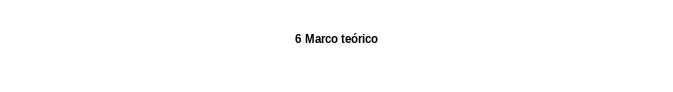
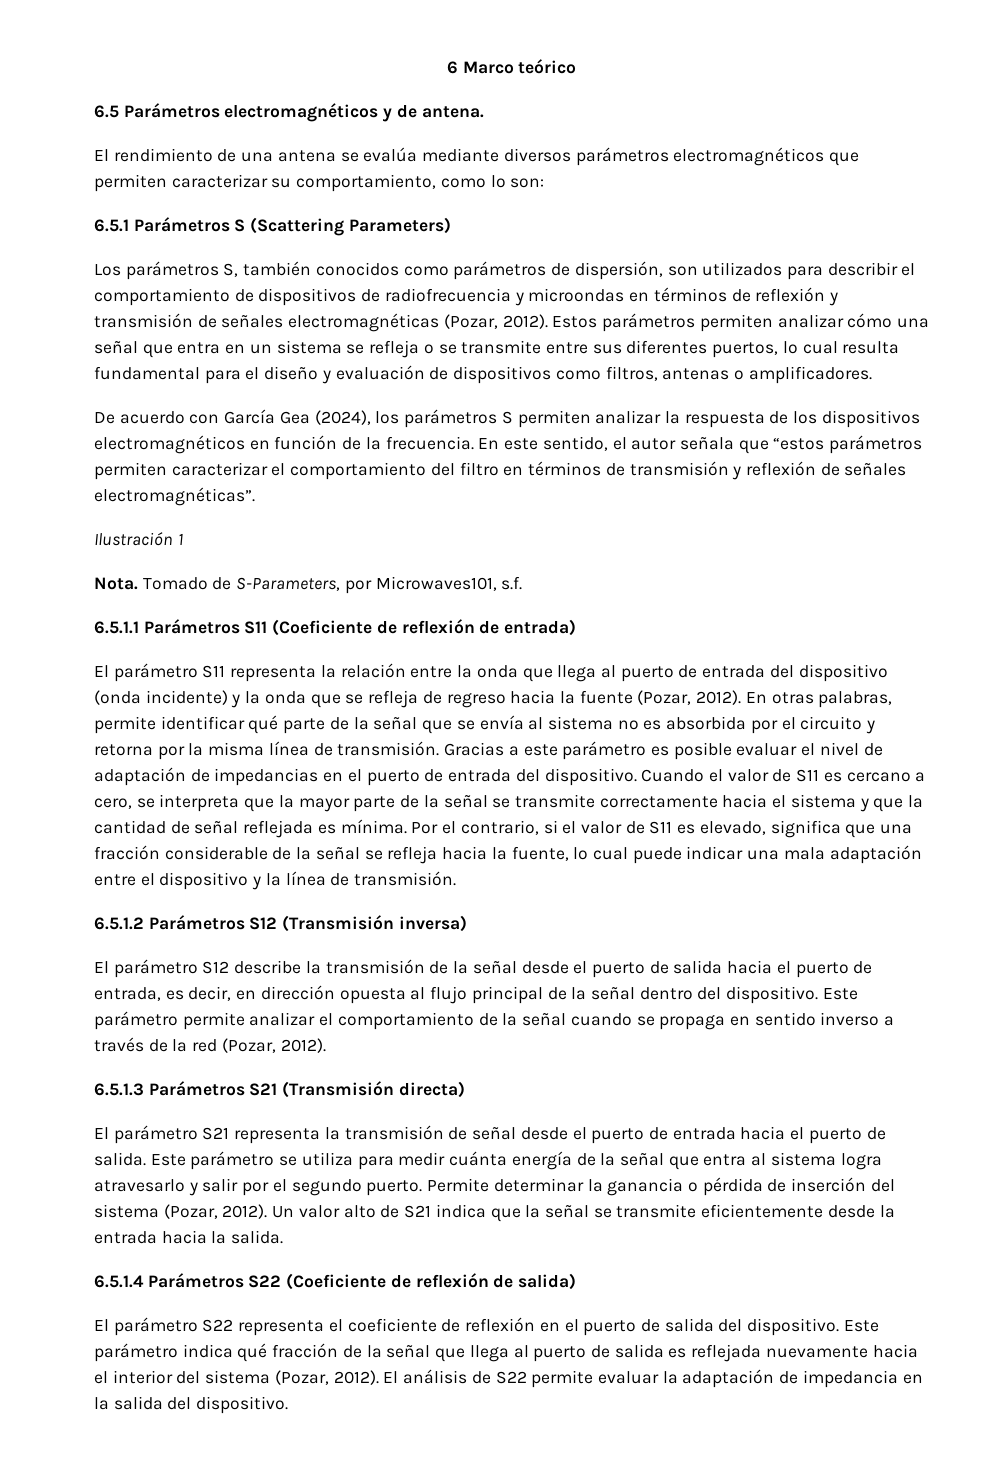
+ 6.5 Parámetros electromagnéticos y de antena.
+ El rendimiento de una antena se evalúa mediante diversos parámetros electromagnéticos que permiten caracterizar su comportamiento, como lo son:
+ 6.5.1 Parámetros S (Scattering Parameters)
+ Los parámetros S, también conocidos como parámetros de dispersión, son utilizados para describir el comportamiento de dispositivos de radiofrecuencia y microondas en términos de reflexión y transmisión de señales electromagnéticas (Pozar, 2012). Estos parámetros permiten analizar cómo una señal que entra en un sistema se refleja o se transmite entre sus diferentes puertos, lo cual resulta fundamental para el diseño y evaluación de dispositivos como filtros, antenas o amplificadores.
+ De acuerdo con García Gea (2024), los parámetros S permiten analizar la respuesta de los dispositivos electromagnéticos en función de la frecuencia. En este sentido, el autor señala que “estos parámetros permiten caracterizar el comportamiento del filtro en términos de transmisión y reflexión de señales electromagnéticas”.
+ Ilustración 1
+ Nota. Tomado de S-Parameters, por Microwaves101, s.f.
+ 6.5.1.1 Parámetros S11 (Coeficiente de reflexión de entrada)
+ El parámetro S11 representa la relación entre la onda que llega al puerto de entrada del dispositivo (onda incidente) y la onda que se refleja de regreso hacia la fuente (Pozar, 2012). En otras palabras, permite identificar qué parte de la señal que se envía al sistema no es absorbida por el circuito y retorna por la misma línea de transmisión. Gracias a este parámetro es posible evaluar el nivel de adaptación de impedancias en el puerto de entrada del dispositivo. Cuando el valor de S11 es cercano a cero, se interpreta que la mayor parte de la señal se transmite correctamente hacia el sistema y que la cantidad de señal reflejada es mínima. Por el contrario, si el valor de S11 es elevado, significa que una fracción considerable de la señal se refleja hacia la fuente, lo cual puede indicar una mala adaptación entre el dispositivo y la línea de transmisión.
+ 6.5.1.2 Parámetros S12 (Transmisión inversa)
+ El parámetro S12 describe la transmisión de la señal desde el puerto de salida hacia el puerto de entrada, es decir, en dirección opuesta al flujo principal de la señal dentro del dispositivo. Este parámetro permite analizar el comportamiento de la señal cuando se propaga en sentido inverso a través de la red (Pozar, 2012).
+ 6.5.1.3 Parámetros S21 (Transmisión directa)
+ El parámetro S21 representa la transmisión de señal desde el puerto de entrada hacia el puerto de salida. Este parámetro se utiliza para medir cuánta energía de la señal que entra al sistema logra atravesarlo y salir por el segundo puerto. Permite determinar la ganancia o pérdida de inserción del sistema (Pozar, 2012). Un valor alto de S21 indica que la señal se transmite eficientemente desde la entrada hacia la salida.
+ 6.5.1.4 Parámetros S22 (Coeficiente de reflexión de salida)
+ El parámetro S22 representa el coeficiente de reflexión en el puerto de salida del dispositivo. Este parámetro indica qué fracción de la señal que llega al puerto de salida es reflejada nuevamente hacia el interior del sistema (Pozar, 2012). El análisis de S22 permite evaluar la adaptación de impedancia en la salida del dispositivo.

